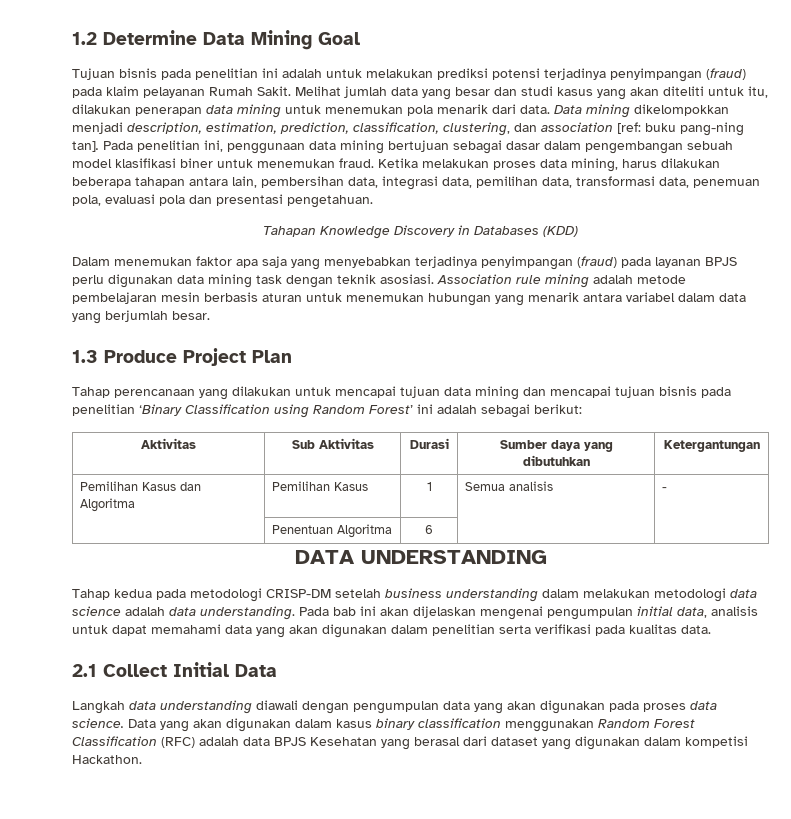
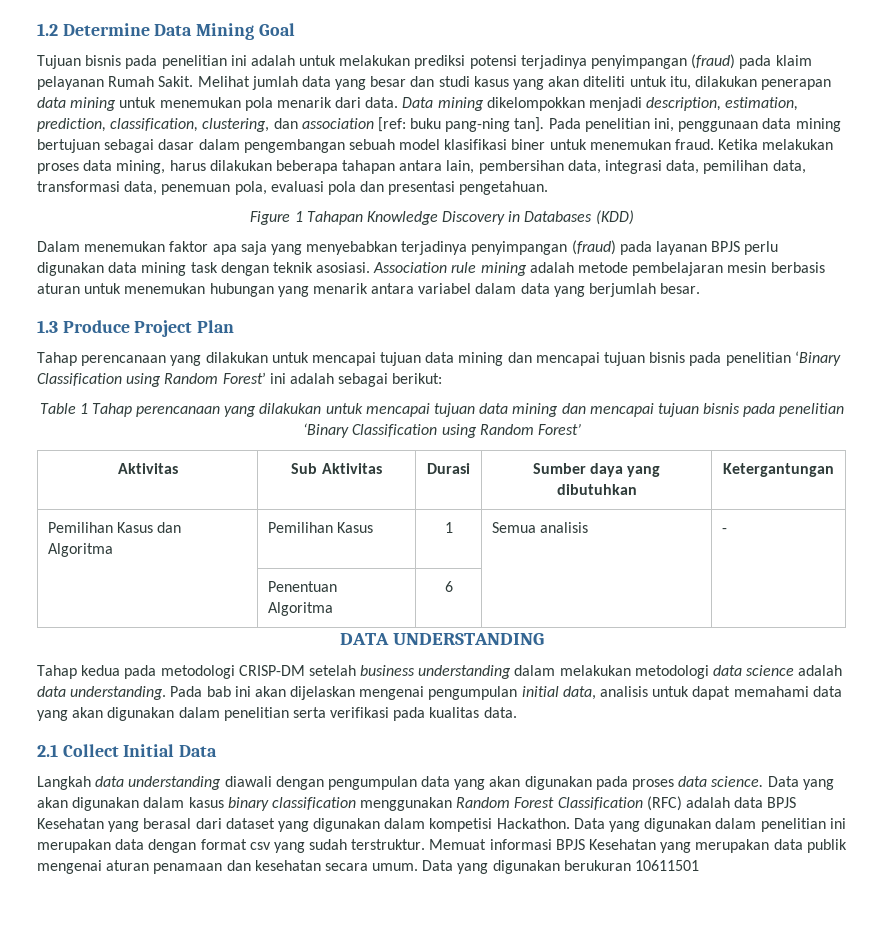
- Tahapan Knowledge Discovery in Databases (KDD)
+ Figure 1 Tahapan Knowledge Discovery in Databases (KDD)
+ Table 1 Tahap perencanaan yang dilakukan untuk mencapai tujuan data mining dan mencapai tujuan bisnis pada penelitian ‘Binary Classification using Random Forest’
+ Data yang digunakan dalam penelitian ini merupakan data dengan format csv yang sudah terstruktur. Memuat informasi BPJS Kesehatan yang merupakan data publik mengenai aturan penamaan dan kesehatan secara umum. Data yang digunakan berukuran 10611501

